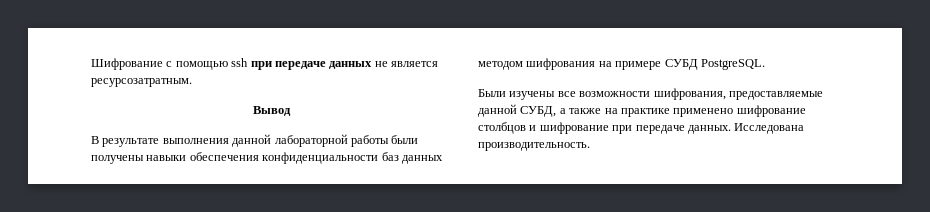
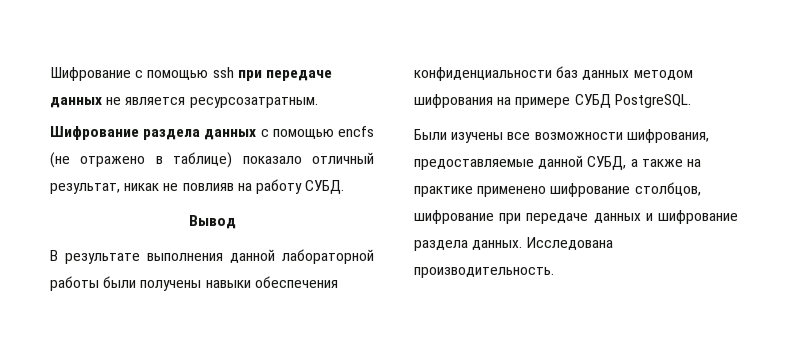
+ Шифрование раздела данных с помощью encfs (не отражено в таблице) показало отличный результат, никак не повлияв на работу СУБД.
- Были изучены все возможности шифрования, предоставляемые данной СУБД, а также на практике применено шифрование столбцов и шифрование при передаче данных.
+ Были изучены все возможности шифрования, предоставляемые данной СУБД, а также на практике применено шифрование столбцов, шифрование при передаче данных и шифрование раздела данных.

